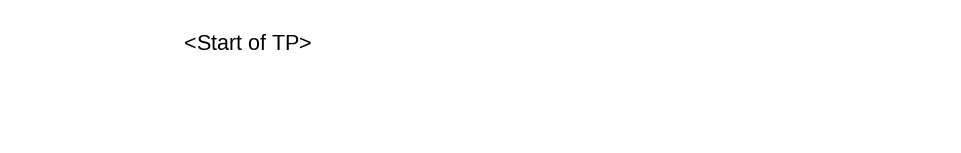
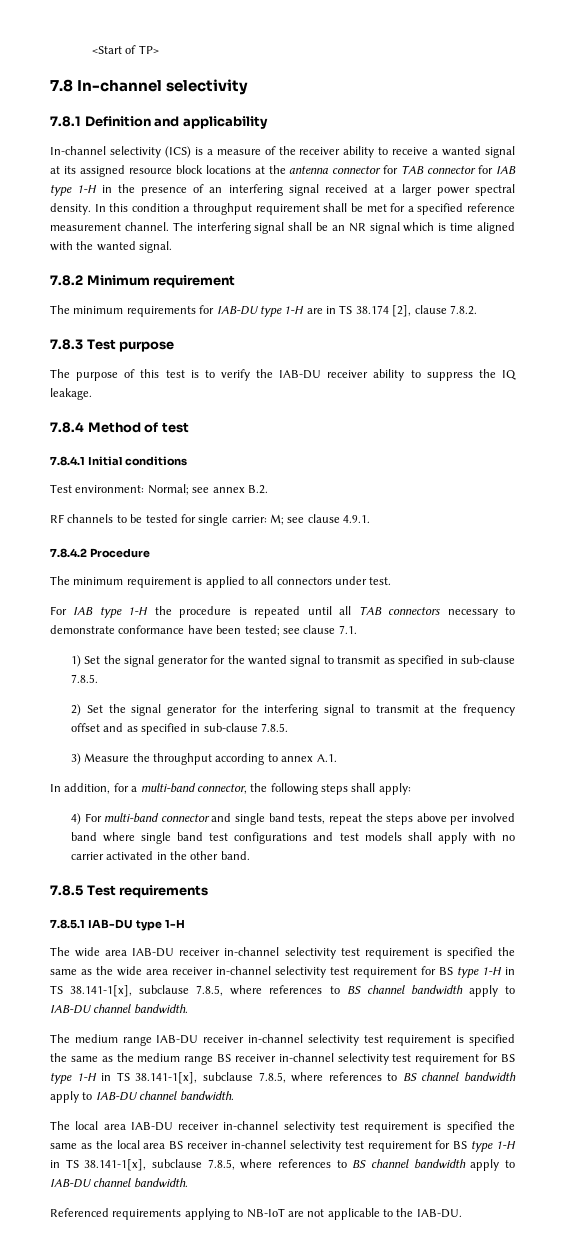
+ 7.8 In-channel selectivity
+ 7.8.1 Definition and applicability
+ In-channel selectivity (ICS) is a measure of the receiver ability to receive a wanted signal at its assigned resource block locations at the antenna connector for TAB connector for IAB type 1-H in the presence of an interfering signal received at a larger power spectral density. In this condition a throughput requirement shall be met for a specified reference measurement channel. The interfering signal shall be an NR signal which is time aligned with the wanted signal.
+ 7.8.2 Minimum requirement
+ The minimum requirements for IAB-DU type 1-H are in TS 38.174 [2], clause 7.8.2.
+ 7.8.3 Test purpose
+ The purpose of this test is to verify the IAB-DU receiver ability to suppress the IQ leakage.
+ 7.8.4 Method of test
+ 7.8.4.1 Initial conditions
+ Test environment: Normal; see annex B.2.
+ RF channels to be tested for single carrier: M; see clause 4.9.1.
+ 7.8.4.2 Procedure
+ The minimum requirement is applied to all connectors under test.
+ For IAB type 1-H the procedure is repeated until all TAB connectors necessary to demonstrate conformance have been tested; see clause 7.1.
+ 1) Set the signal generator for the wanted signal to transmit as specified in sub-clause 7.8.5.
+ 2) Set the signal generator for the interfering signal to transmit at the frequency offset and as specified in sub-clause 7.8.5.
+ 3) Measure the throughput according to annex A.1.
+ In addition, for a multi-band connector, the following steps shall apply:
+ 4) For multi-band connector and single band tests, repeat the steps above per involved band where single band test configurations and test models shall apply with no carrier activated in the other band.
+ 7.8.5 Test requirements
+ 7.8.5.1 IAB-DU type 1-H
+ The wide area IAB-DU receiver in-channel selectivity test requirement is specified the same as the wide area receiver in-channel selectivity test requirement for BS type 1-H in TS 38.141-1[x], subclause 7.8.5, where references to BS channel bandwidth apply to IAB-DU channel bandwidth.
+ The medium range IAB-DU receiver in-channel selectivity test requirement is specified the same as the medium range BS receiver in-channel selectivity test requirement for BS type 1-H in TS 38.141-1[x], subclause 7.8.5, where references to BS channel bandwidth apply to IAB-DU channel bandwidth.
+ The local area IAB-DU receiver in-channel selectivity test requirement is specified the same as the local area BS receiver in-channel selectivity test requirement for BS type 1-H in TS 38.141-1[x], subclause 7.8.5, where references to BS channel bandwidth apply to IAB-DU channel bandwidth.
+ Referenced requirements applying to NB-IoT are not applicable to the IAB-DU.

